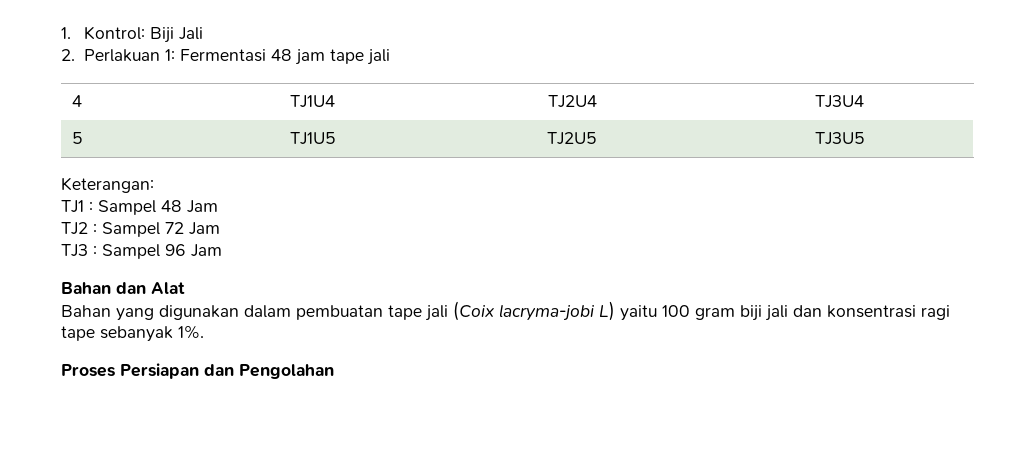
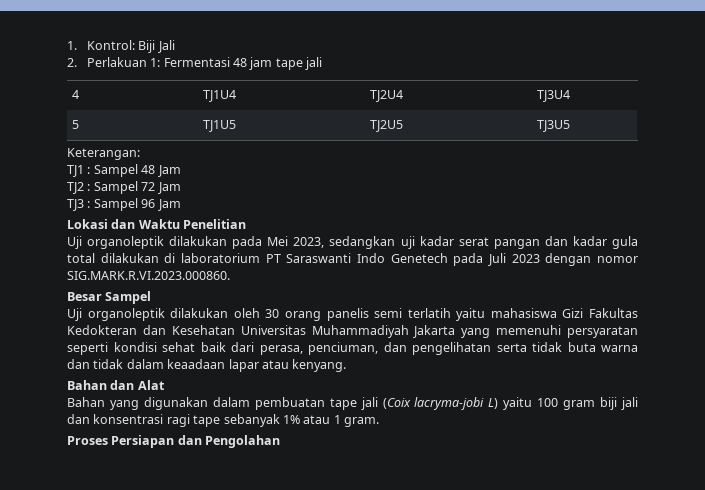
+ Lokasi dan Waktu Penelitian
+ Uji organoleptik dilakukan pada Mei 2023, sedangkan uji kadar serat pangan dan kadar gula total dilakukan di laboratorium PT Saraswanti Indo Genetech pada Juli 2023 dengan nomor SIG.MARK.R.VI.2023.000860.
+ Besar Sampel
+ Uji organoleptik dilakukan oleh 30 orang panelis semi terlatih yaitu mahasiswa Gizi Fakultas Kedokteran dan Kesehatan Universitas Muhammadiyah Jakarta yang memenuhi persyaratan seperti kondisi sehat baik dari perasa, penciuman, dan pengelihatan serta tidak buta warna dan tidak dalam keaadaan lapar atau kenyang.
- Bahan yang digunakan dalam pembuatan tape jali (Coix lacryma-jobi L) yaitu 100 gram biji jali dan konsentrasi ragi tape sebanyak 1%.
+ Bahan yang digunakan dalam pembuatan tape jali (Coix lacryma-jobi L) yaitu 100 gram biji jali dan konsentrasi ragi tape sebanyak 1% atau 1 gram.

